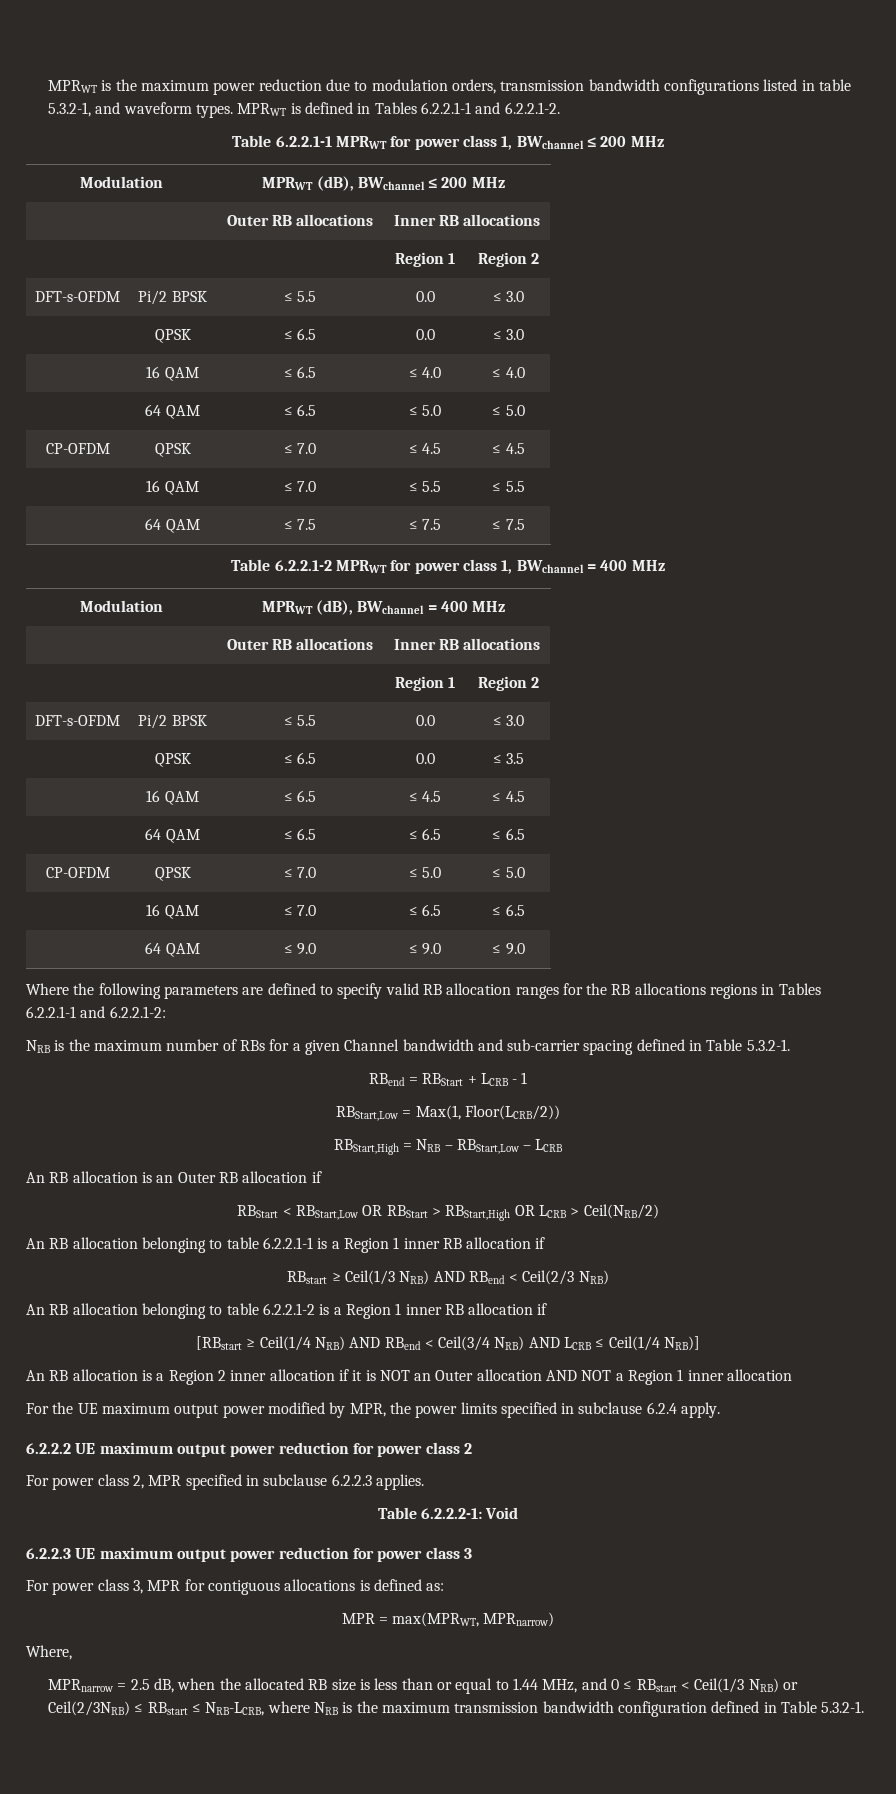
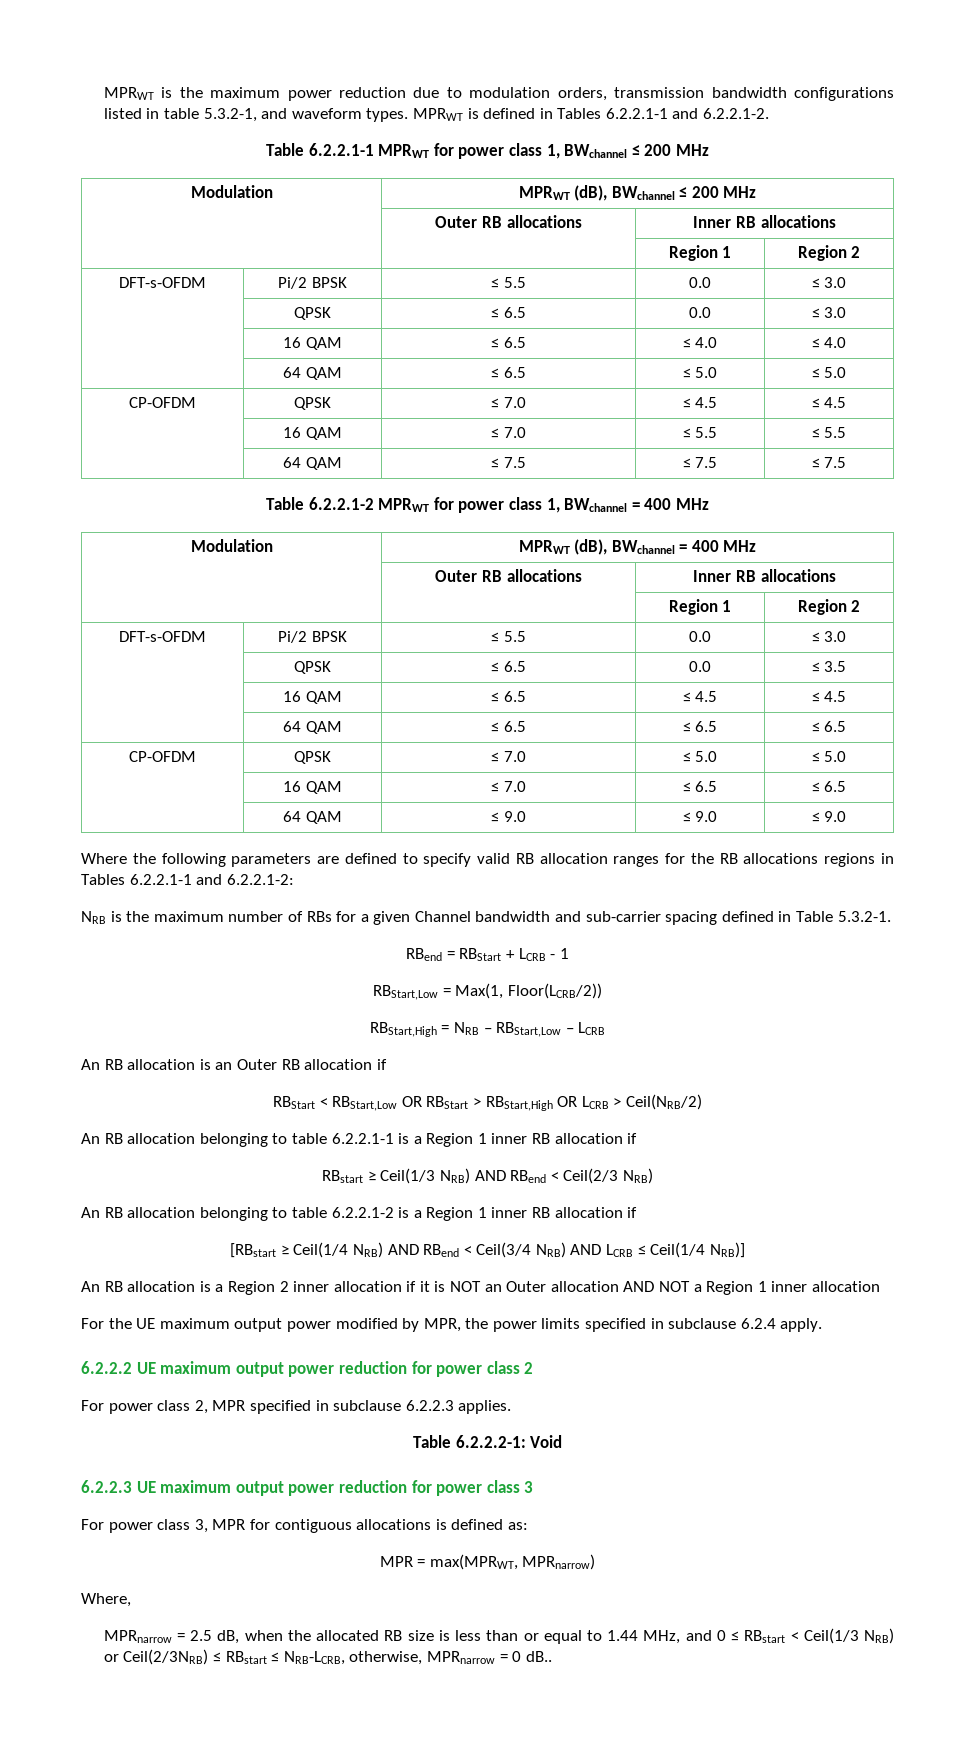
- MPRnarrow = 2.5 dB, when the allocated RB size is less than or equal to 1.44 MHz, and 0 ≤ RBstart < Ceil(1/3 NRB) or Ceil(2/3NRB) ≤ RBstart ≤ NRB-LCRB, where NRB is the maximum transmission bandwidth configuration defined in Table 5.3.2-1.
+ MPRnarrow = 2.5 dB, when the allocated RB size is less than or equal to 1.44 MHz, and 0 ≤ RBstart < Ceil(1/3 NRB) or Ceil(2/3NRB) ≤ RBstart ≤ NRB-LCRB, otherwise, MPRnarrow = 0 dB..

